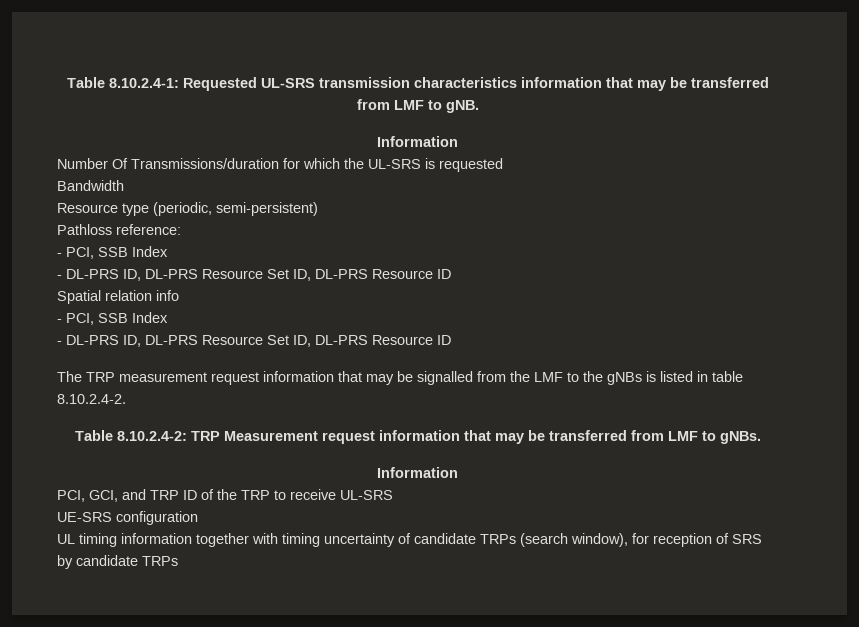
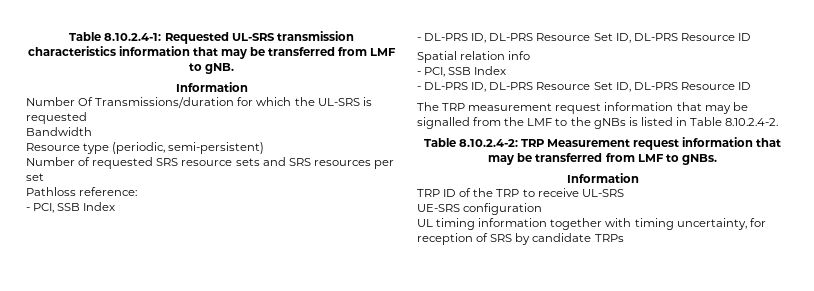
+ Number of requested SRS resource sets and SRS resources per set
- The TRP measurement request information that may be signalled from the LMF to the gNBs is listed in table 8.10.2.4-2.
+ The TRP measurement request information that may be signalled from the LMF to the gNBs is listed in Table 8.10.2.4-2.
- PCI, GCI, and TRP ID of the TRP to receive UL-SRS
+ TRP ID of the TRP to receive UL-SRS
- UL timing information together with timing uncertainty of candidate TRPs (search window), for reception of SRS by candidate TRPs
+ UL timing information together with timing uncertainty, for reception of SRS by candidate TRPs

